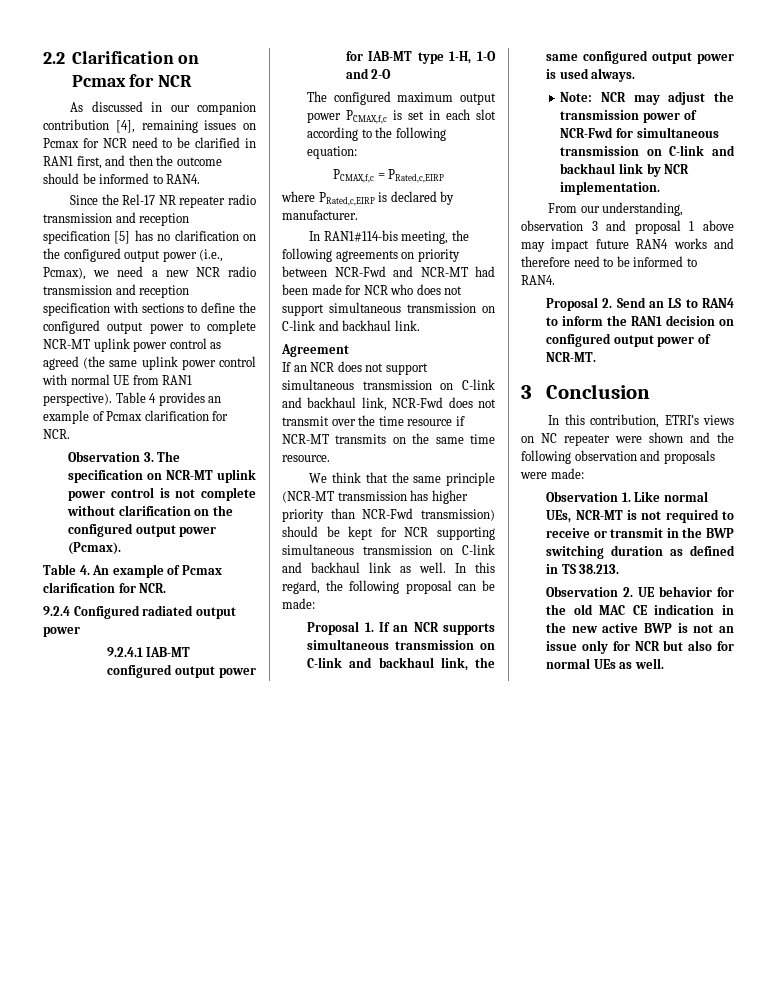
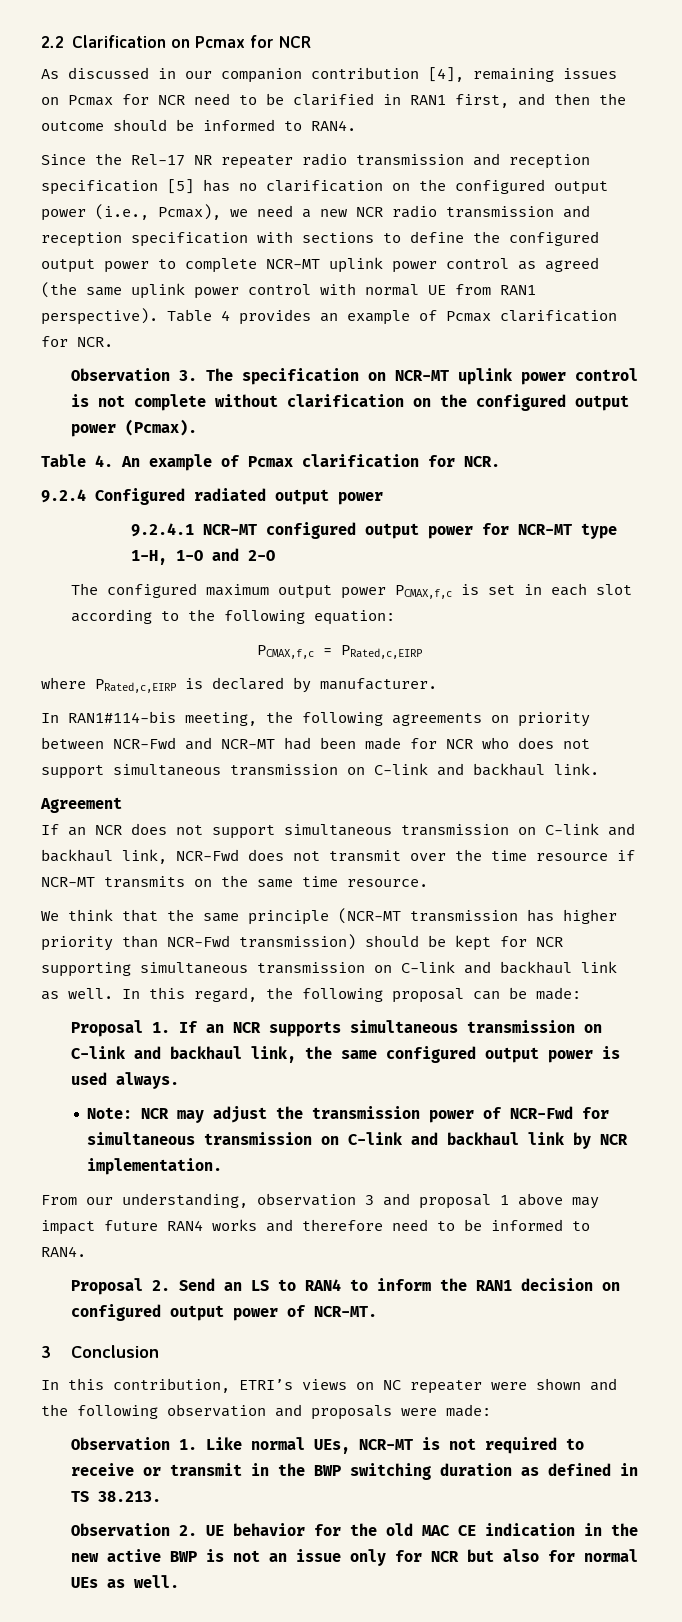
- 9.2.4.1 IAB-MT configured output power for IAB-MT type 1-H, 1-O and 2-O
+ 9.2.4.1 NCR-MT configured output power for NCR-MT type 1-H, 1-O and 2-O

